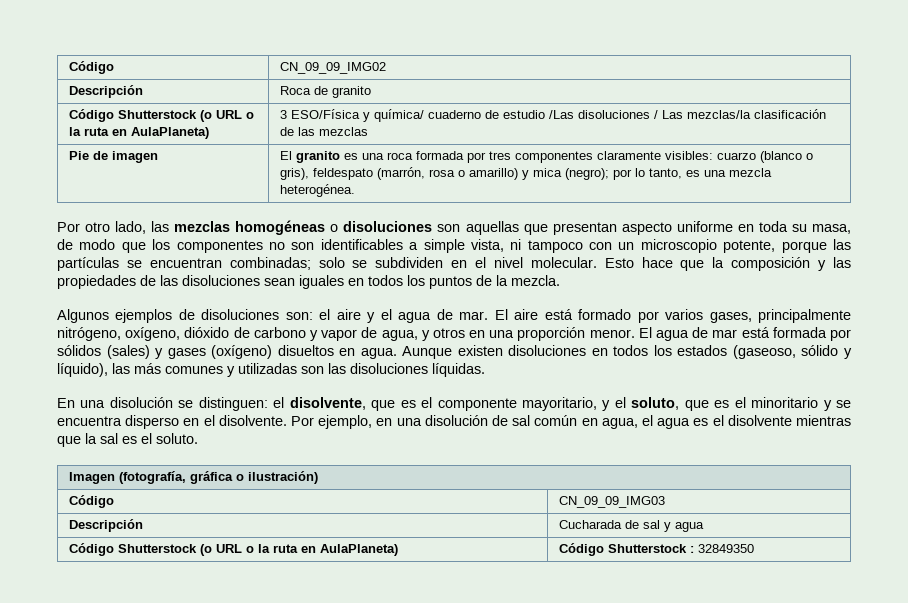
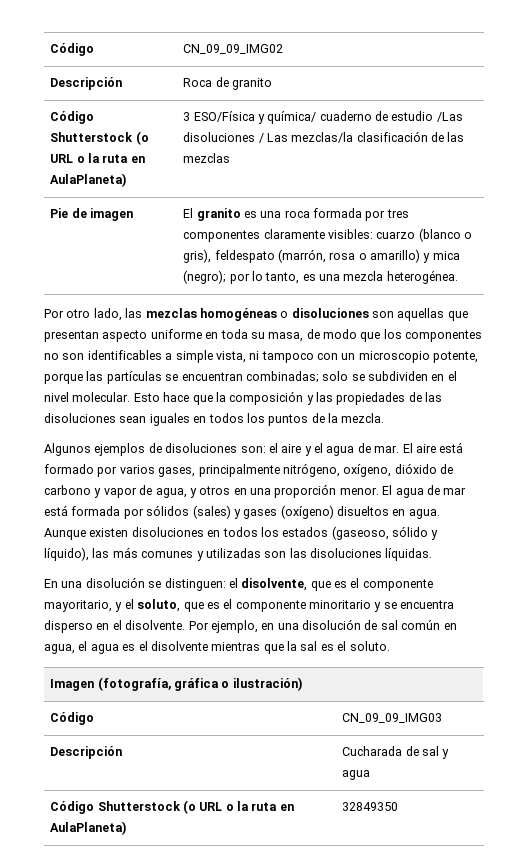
- En una disolución se distinguen: el disolvente, que es el componente mayoritario, y el soluto, que es el minoritario y se encuentra disperso en el disolvente.
+ En una disolución se distinguen: el disolvente, que es el componente mayoritario, y el soluto, que es el componente minoritario y se encuentra disperso en el disolvente.
- Código Shutterstock (o URL o la ruta en AulaPlaneta) | Código Shutterstock : 32849350
+ Código Shutterstock (o URL o la ruta en AulaPlaneta) | 32849350

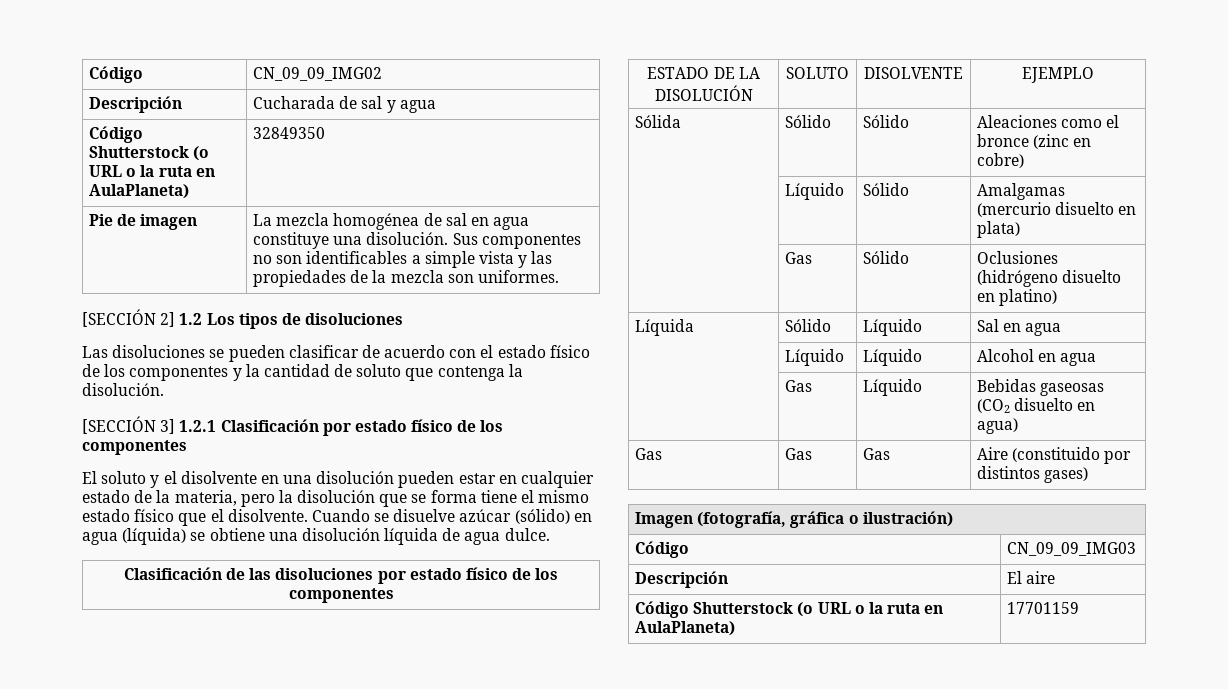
- Descripción | Roca de granito
- Código Shutterstock (o URL o la ruta en AulaPlaneta) | 3 ESO/Física y química/ cuaderno de estudio /Las disoluciones / Las mezclas/la clasificación de las mezclas
- Pie de imagen | El granito es una roca formada por tres componentes claramente visibles: cuarzo (blanco o gris), feldespato (marrón, rosa o amarillo) y mica (negro); por lo tanto, es una mezcla heterogénea.
- Por otro lado, las mezclas homogéneas o disoluciones son aquellas que presentan aspecto uniforme en toda su masa, de modo que los componentes no son identificables a simple vista, ni tampoco con un microscopio potente, porque las partículas se encuentran combinadas; solo se subdividen en el nivel molecular. Esto hace que la composición y las propiedades de las disoluciones sean iguales en todos los puntos de la mezcla.
- Algunos ejemplos de disoluciones son: el aire y el agua de mar. El aire está formado por varios gases, principalmente nitrógeno, oxígeno, dióxido de carbono y vapor de agua, y otros en una proporción menor. El agua de mar está formada por sólidos (sales) y gases (oxígeno) disueltos en agua. Aunque existen disoluciones en todos los estados (gaseoso, sólido y líquido), las más comunes y utilizadas son las disoluciones líquidas.
- En una disolución se distinguen: el disolvente, que es el componente mayoritario, y el soluto, que es el componente minoritario y se encuentra disperso en el disolvente. Por ejemplo, en una disolución de sal común en agua, el agua es el disolvente mientras que la sal es el soluto.
- Imagen (fotografía, gráfica o ilustración)
- Código | CN_09_09_IMG03
+ Pie de imagen | La mezcla homogénea de sal en agua constituye una disolución. Sus componentes no son identificables a simple vista y las propiedades de la mezcla son uniformes.
+ [SECCIÓN 2] 1.2 Los tipos de disoluciones
+ Las disoluciones se pueden clasificar de acuerdo con el estado físico de los componentes y la cantidad de soluto que contenga la disolución.
+ [SECCIÓN 3] 1.2.1 Clasificación por estado físico de los componentes
+ El soluto y el disolvente en una disolución pueden estar en cualquier estado de la materia, pero la disolución que se forma tiene el mismo estado físico que el disolvente. Cuando se disuelve azúcar (sólido) en agua (líquida) se obtiene una disolución líquida de agua dulce.
+ Clasificación de las disoluciones por estado físico de los componentes
+ ESTADO DE LA DISOLUCIÓN | SOLUTO | DISOLVENTE | EJEMPLO
+ Sólida | Sólido | Sólido | Aleaciones como el bronce (zinc en cobre)
+ | Líquido | Sólido | Amalgamas (mercurio disuelto en plata)
+ | Gas | Sólido | Oclusiones (hidrógeno disuelto en platino)
+ Líquida | Sólido | Líquido | Sal en agua
+ | Líquido | Líquido | Alcohol en agua
+ | Gas | Líquido | Bebidas gaseosas (CO2 disuelto en agua)
+ Gas | Gas | Gas | Aire (constituido por distintos gases)
+ Imagen (fotografía, gráfica o ilustración)
+ Código | CN_09_09_IMG03
+ Descripción | El aire
+ Código Shutterstock (o URL o la ruta en AulaPlaneta) | 17701159

